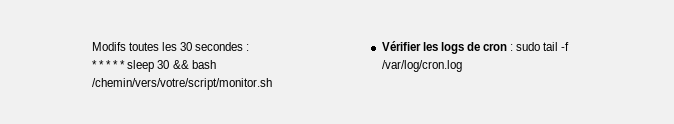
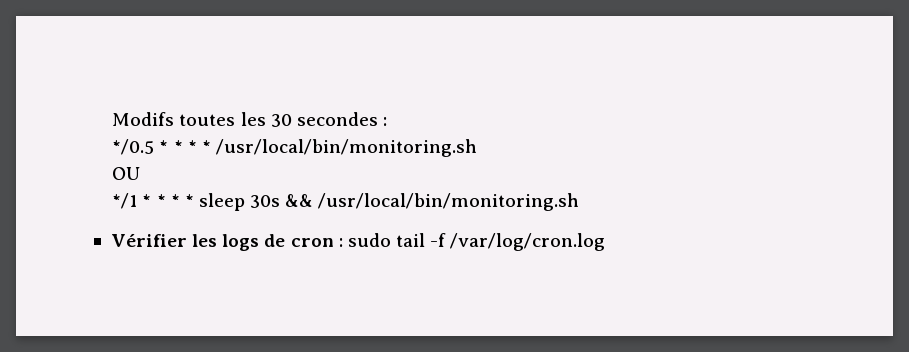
- * * * * * sleep 30 && bash /chemin/vers/votre/script/monitor.sh
+ */0.5 * * * * /usr/local/bin/monitoring.sh
+ OU
+ */1 * * * * sleep 30s && /usr/local/bin/monitoring.sh

